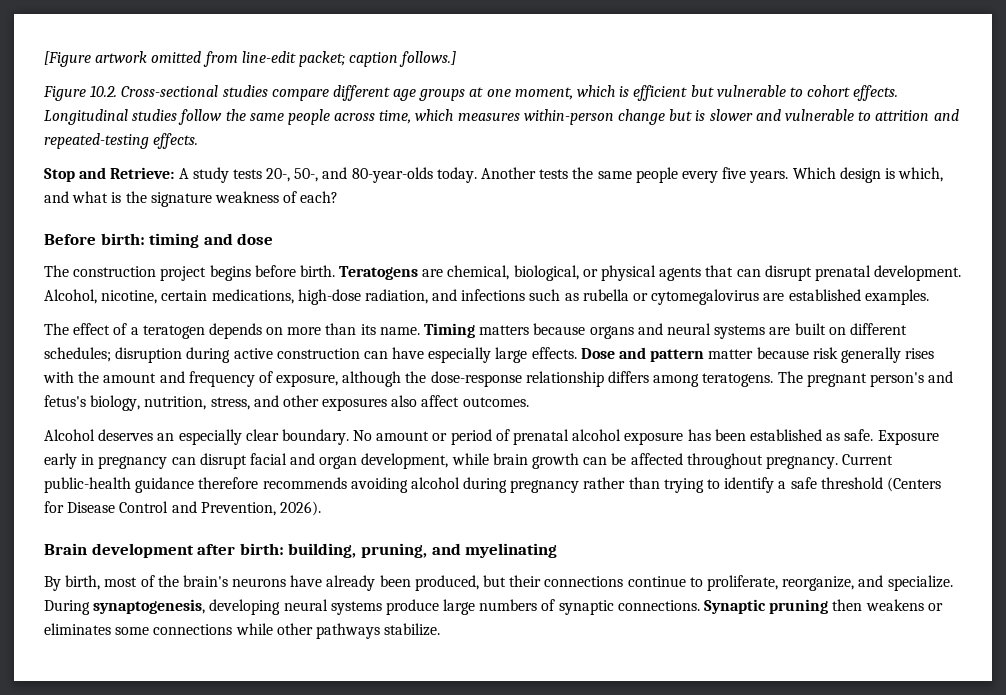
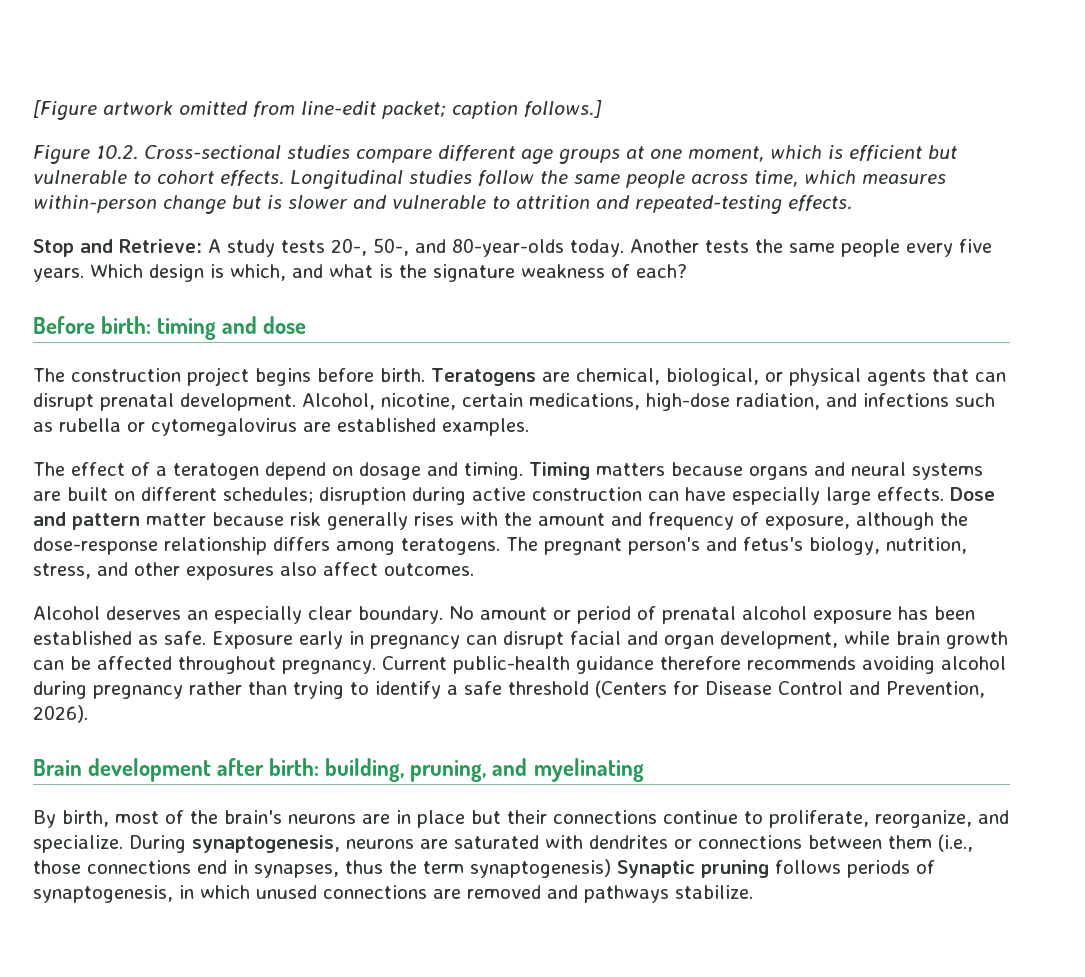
- The effect of a teratogen depends on more than its name.
+ The effect of a teratogen depend on dosage and timing.
- By birth, most of the brain's neurons have already been produced, but their connections continue to proliferate, reorganize, and specialize.
+ By birth, most of the brain's neurons are in place but their connections continue to proliferate, reorganize, and specialize.
- During synaptogenesis, developing neural systems produce large numbers of synaptic connections. Synaptic pruning then weakens or eliminates some connections while other pathways stabilize.
+ During synaptogenesis, neurons are saturated with dendrites or connections between them (i.e., those connections end in synapses, thus the term synaptogenesis) Synaptic pruning follows periods of synaptogenesis, in which unused connections are removed and pathways stabilize.

